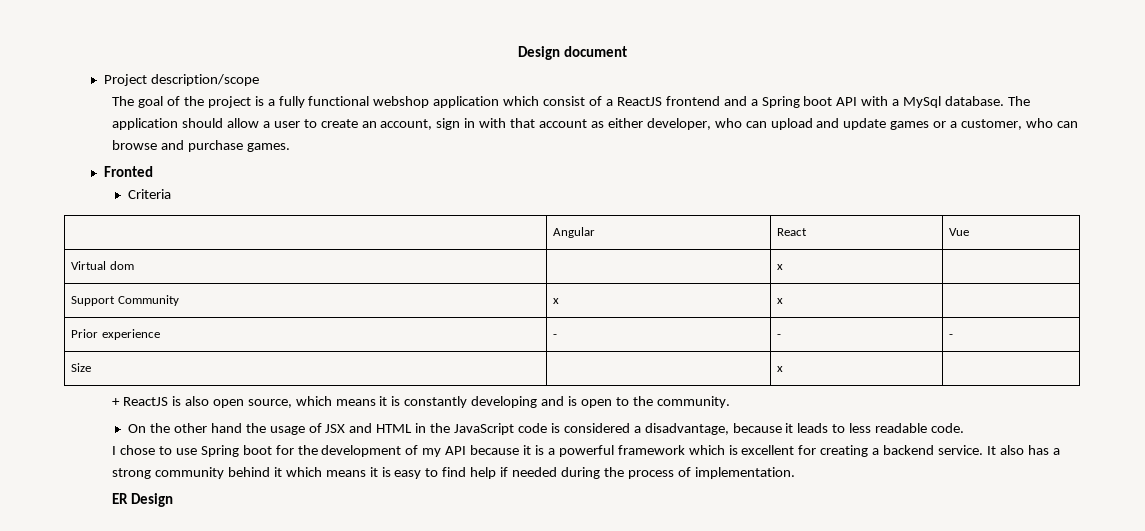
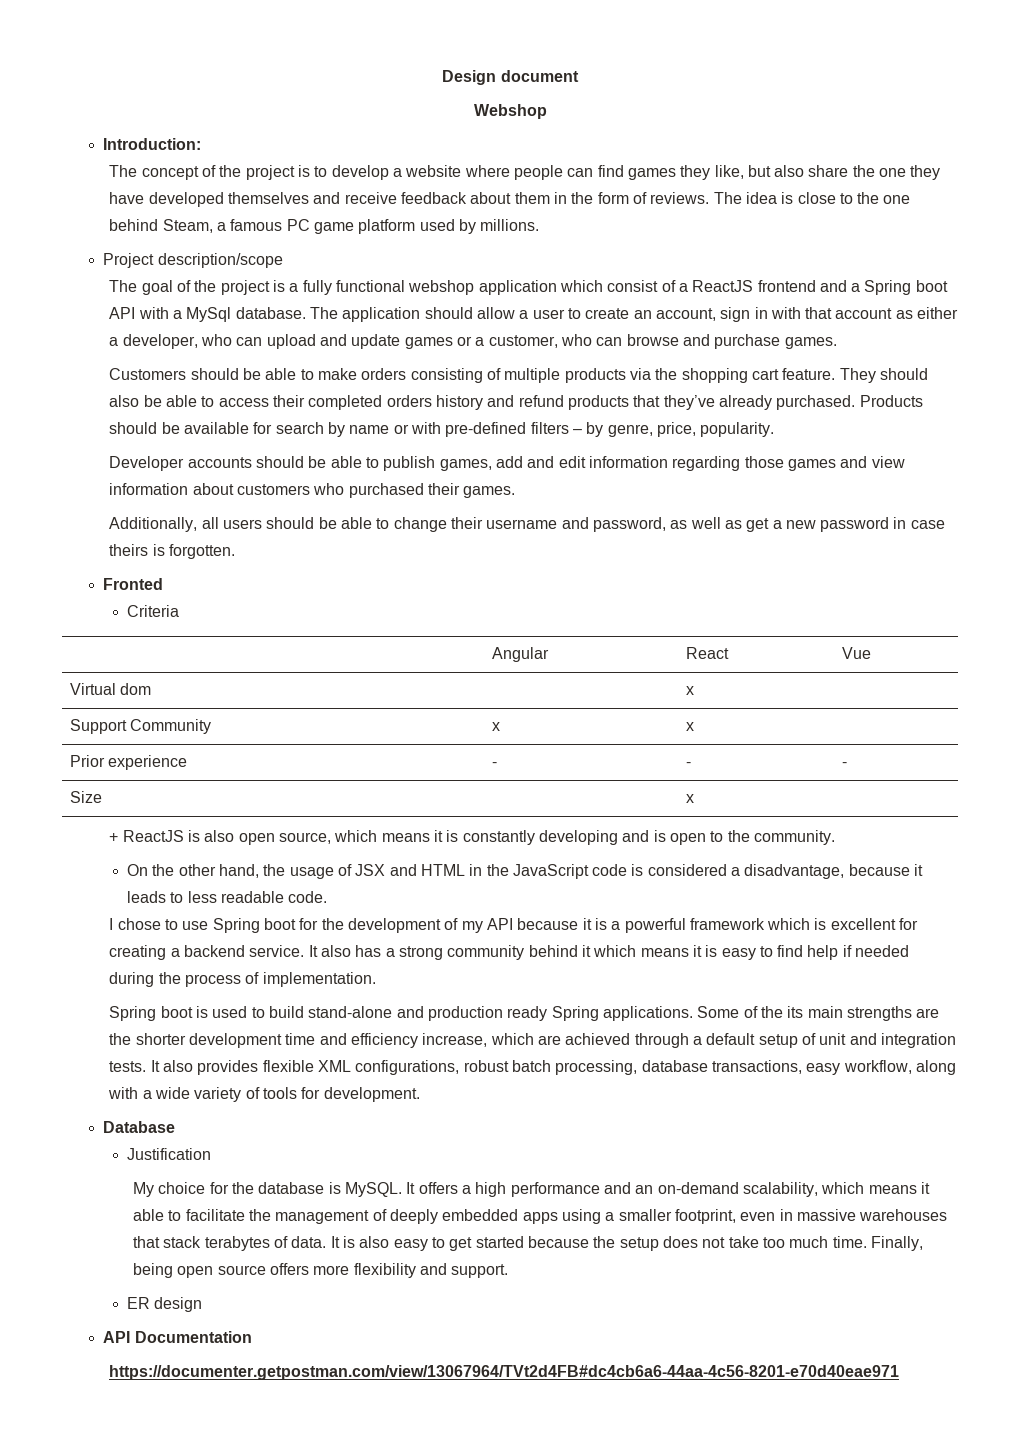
+ Webshop
+ Introduction:
+ The concept of the project is to develop a website where people can find games they like, but also share the one they have developed themselves and receive feedback about them in the form of reviews. The idea is close to the one behind Steam, a famous PC game platform used by millions.
- The application should allow a user to create an account, sign in with that account as either developer, who can upload and update games or a customer, who can browse and purchase games.
+ The application should allow a user to create an account, sign in with that account as either a developer, who can upload and update games or a customer, who can browse and purchase games.
+ Customers should be able to make orders consisting of multiple products via the shopping cart feature. They should also be able to access their completed orders history and refund products that they’ve already purchased. Products should be available for search by name or with pre-defined filters – by genre, price, popularity.
+ Developer accounts should be able to publish games, add and edit information regarding those games and view information about customers who purchased their games.
+ Additionally, all users should be able to change their username and password, as well as get a new password in case theirs is forgotten.
- On the other hand the usage of JSX and HTML in the JavaScript code is considered a disadvantage, because it leads to less readable code.
+ On the other hand, the usage of JSX and HTML in the JavaScript code is considered a disadvantage, because it leads to less readable code.
- ER Design
+ Spring boot is used to build stand-alone and production ready Spring applications. Some of the its main strengths are the shorter development time and efficiency increase, which are achieved through a default setup of unit and integration tests. It also provides flexible XML configurations, robust batch processing, database transactions, easy workflow, along with a wide variety of tools for development.
+ Database
+ Justification
+ My choice for the database is MySQL. It offers a high performance and an on-demand scalability, which means it able to facilitate the management of deeply embedded apps using a smaller footprint, even in massive warehouses that stack terabytes of data. It is also easy to get started because the setup does not take too much time. Finally, being open source offers more flexibility and support.
+ ER design
+ API Documentation
+ https://documenter.getpostman.com/view/13067964/TVt2d4FB#dc4cb6a6-44aa-4c56-8201-e70d40eae971

